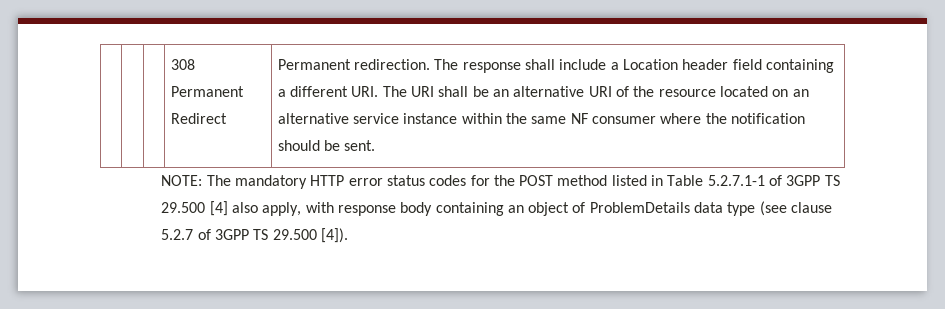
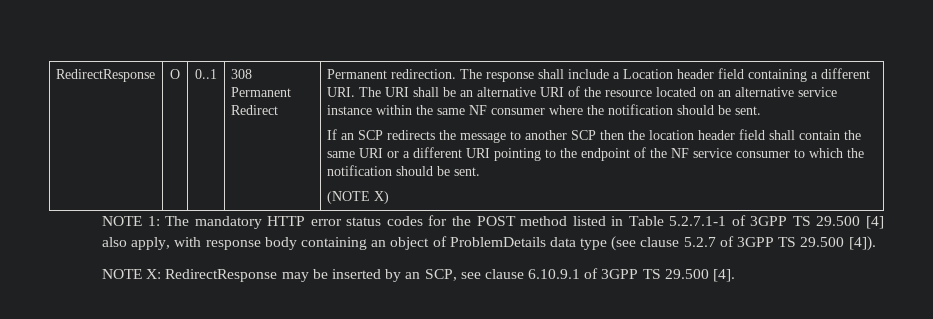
+ RedirectResponse | O | 0..1
- NOTE: The mandatory HTTP error status codes for the POST method listed in Table 5.2.7.1-1 of 3GPP TS 29.500 [4] also apply, with response body containing an object of ProblemDetails data type (see clause 5.2.7 of 3GPP TS 29.500 [4]).
+ If an SCP redirects the message to another SCP then the location header field shall contain the same URI or a different URI pointing to the endpoint of the NF service consumer to which the notification should be sent.
+ (NOTE X)
+ NOTE 1: The mandatory HTTP error status codes for the POST method listed in Table 5.2.7.1-1 of 3GPP TS 29.500 [4] also apply, with response body containing an object of ProblemDetails data type (see clause 5.2.7 of 3GPP TS 29.500 [4]).
+ NOTE X: RedirectResponse may be inserted by an SCP, see clause 6.10.9.1 of 3GPP TS 29.500 [4].

